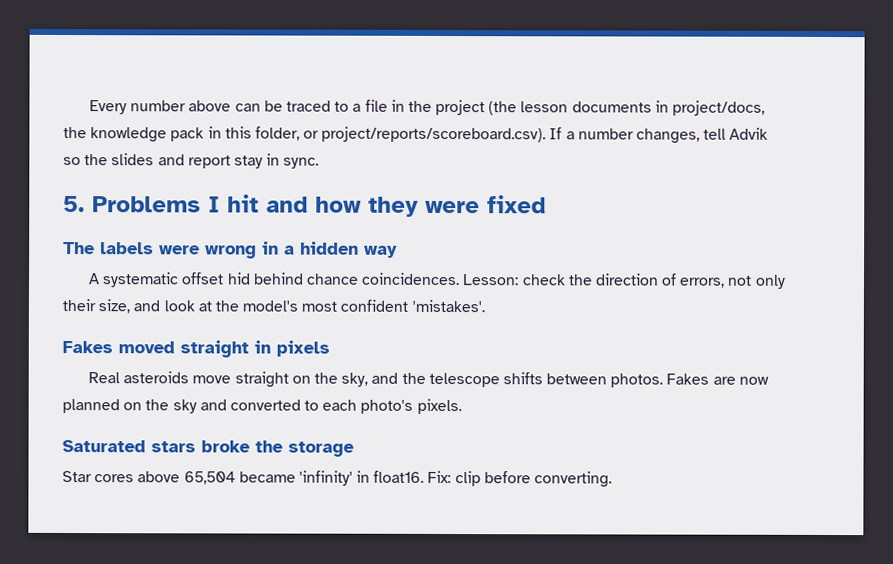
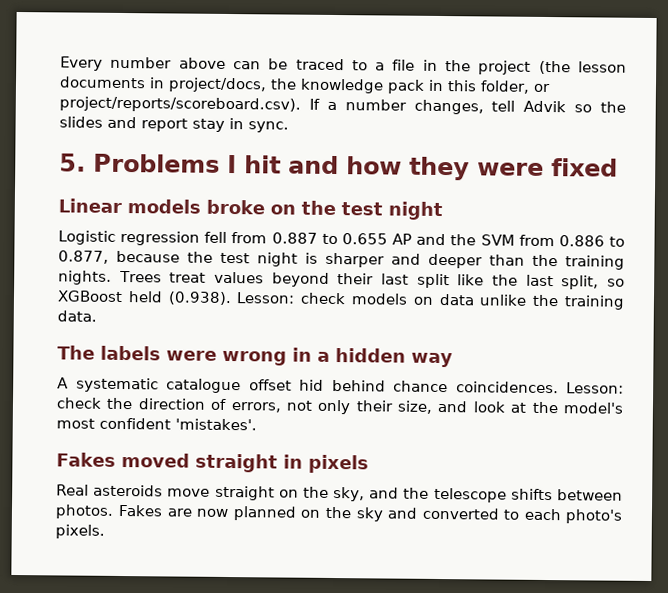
+ Linear models broke on the test night
+ Logistic regression fell from 0.887 to 0.655 AP and the SVM from 0.886 to 0.877, because the test night is sharper and deeper than the training nights. Trees treat values beyond their last split like the last split, so XGBoost held (0.938). Lesson: check models on data unlike the training data.
- A systematic offset hid behind chance coincidences.
+ A systematic catalogue offset hid behind chance coincidences.
- Saturated stars broke the storage
- Star cores above 65,504 became 'infinity' in float16. Fix: clip before converting.

